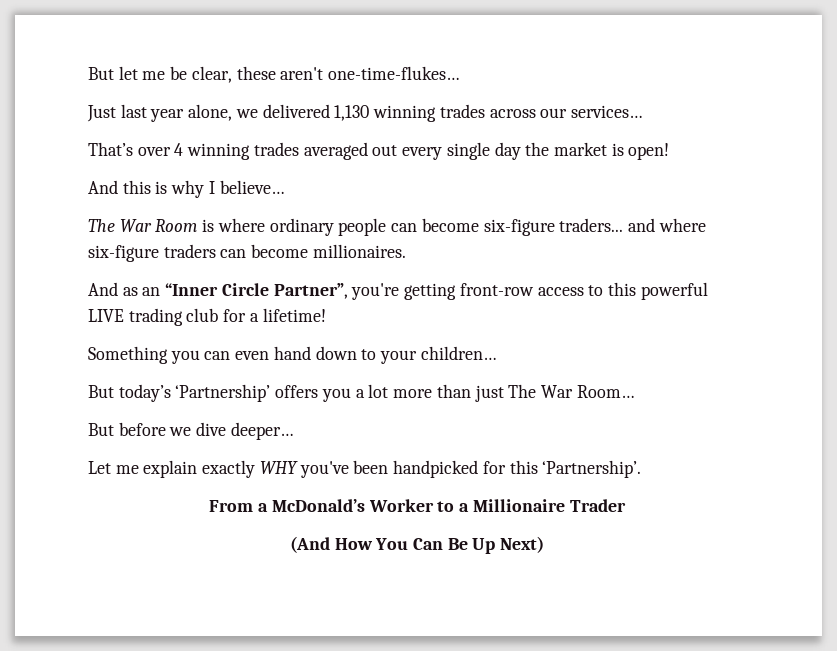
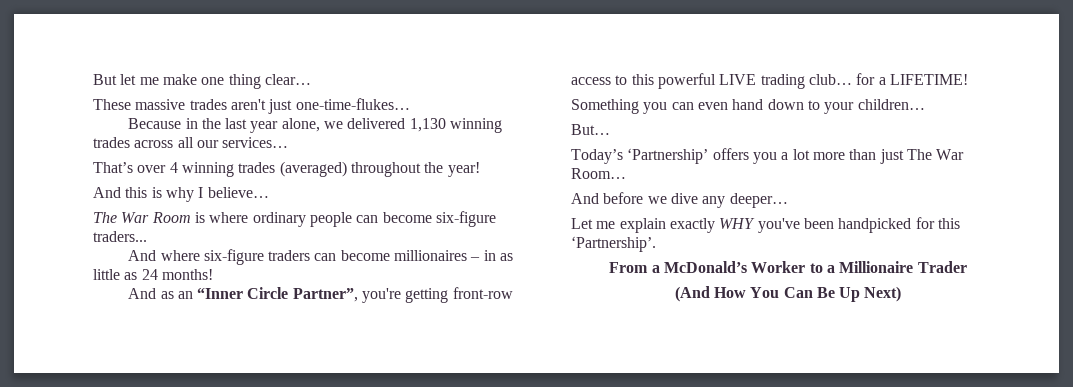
- But let me be clear, these aren't one-time-flukes…
- Just last year alone, we delivered 1,130 winning trades across our services…
+ But let me make one thing clear…
+ These massive trades aren't just one-time-flukes…
+ Because in the last year alone, we delivered 1,130 winning trades across all our services…
- That’s over 4 winning trades averaged out every single day the market is open!
+ That’s over 4 winning trades (averaged) throughout the year!
- The War Room is where ordinary people can become six-figure traders... and where six-figure traders can become millionaires.
+ The War Room is where ordinary people can become six-figure traders...
+ And where six-figure traders can become millionaires – in as little as 24 months!
- And as an “Inner Circle Partner”, you're getting front-row access to this powerful LIVE trading club for a lifetime!
+ And as an “Inner Circle Partner”, you're getting front-row access to this powerful LIVE trading club… for a LIFETIME!
- But today’s ‘Partnership’ offers you a lot more than just The War Room…
+ But…
+ Today’s ‘Partnership’ offers you a lot more than just The War Room…
- But before we dive deeper…
+ And before we dive any deeper…

